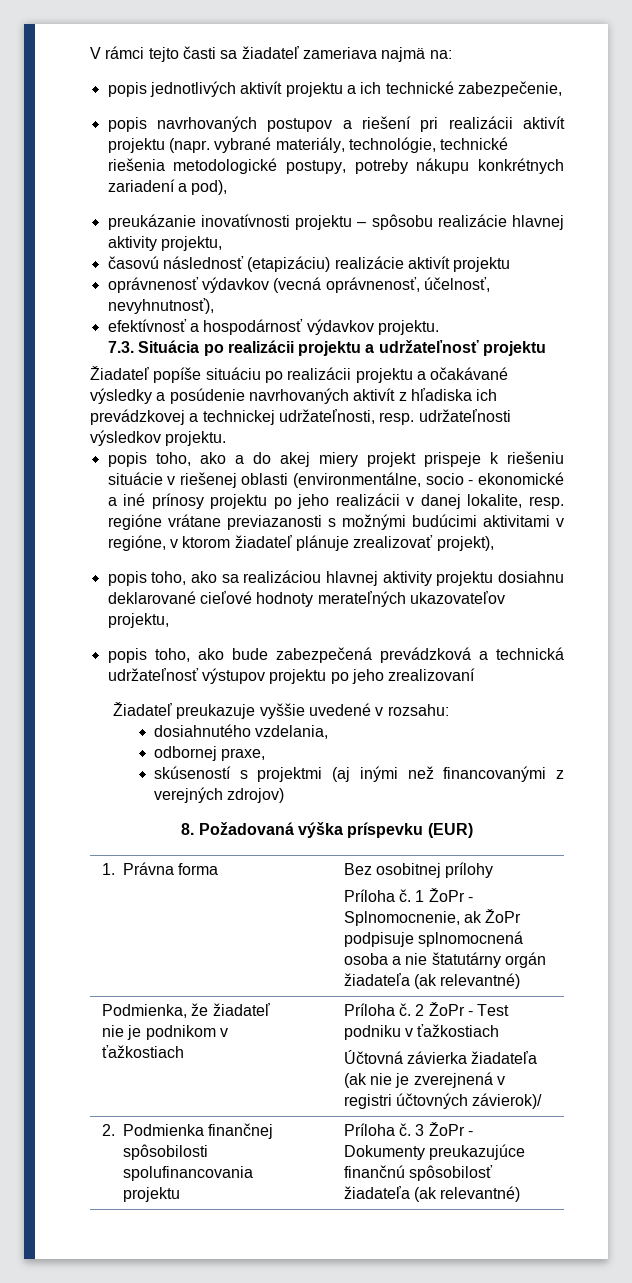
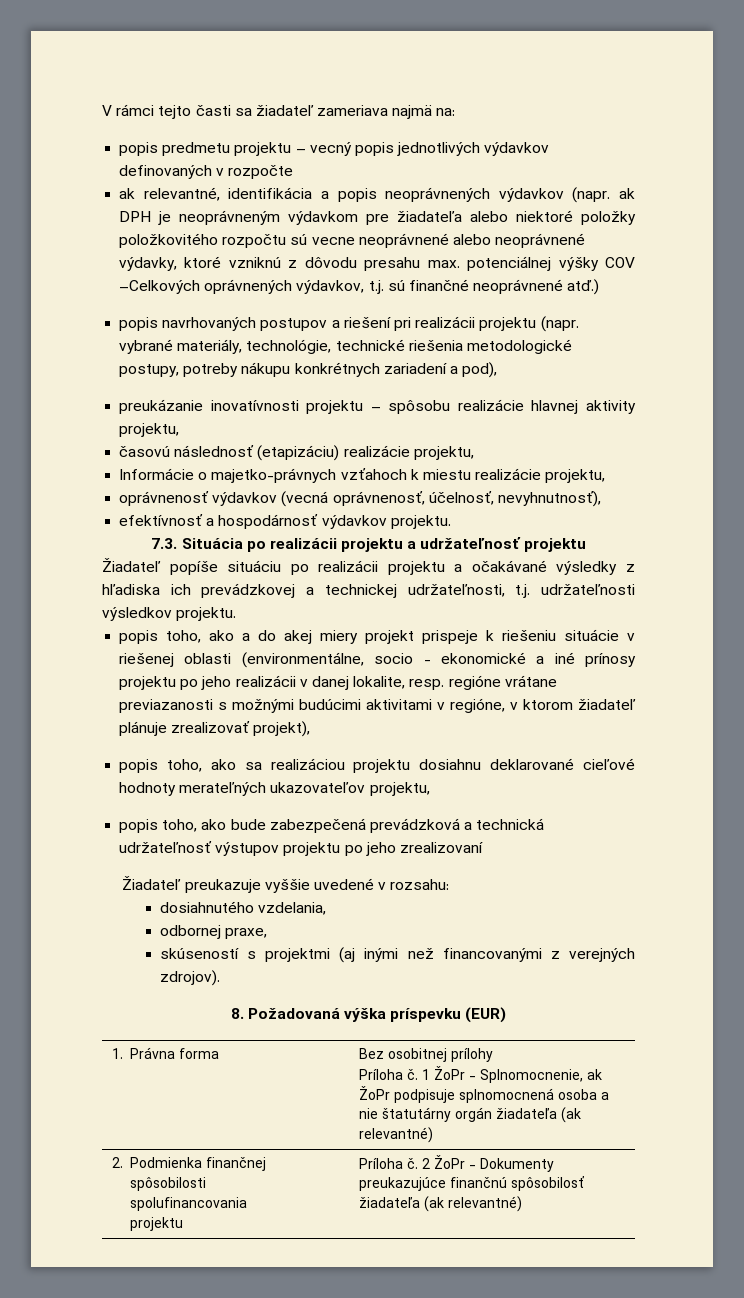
- popis jednotlivých aktivít projektu a ich technické zabezpečenie,
+ popis predmetu projektu – vecný popis jednotlivých výdavkov definovaných v rozpočte
+ ak relevantné, identifikácia a popis neoprávnených výdavkov (napr. ak DPH je neoprávneným výdavkom pre žiadateľa alebo niektoré položky položkovitého rozpočtu sú vecne neoprávnené alebo neoprávnené výdavky, ktoré vzniknú z dôvodu presahu max. potenciálnej výšky COV –Celkových oprávnených výdavkov, t.j. sú finančné neoprávnené atď.)
- popis navrhovaných postupov a riešení pri realizácii aktivít projektu (napr. vybrané materiály, technológie, technické riešenia metodologické postupy, potreby nákupu konkrétnych zariadení a pod),
+ popis navrhovaných postupov a riešení pri realizácii projektu (napr. vybrané materiály, technológie, technické riešenia metodologické postupy, potreby nákupu konkrétnych zariadení a pod),
- časovú následnosť (etapizáciu) realizácie aktivít projektu
+ časovú následnosť (etapizáciu) realizácie projektu,
+ Informácie o majetko-právnych vzťahoch k miestu realizácie projektu,
- Žiadateľ popíše situáciu po realizácii projektu a očakávané výsledky a posúdenie navrhovaných aktivít z hľadiska ich prevádzkovej a technickej udržateľnosti, resp. udržateľnosti výsledkov projektu.
+ Žiadateľ popíše situáciu po realizácii projektu a očakávané výsledky z hľadiska ich prevádzkovej a technickej udržateľnosti, t.j. udržateľnosti výsledkov projektu.
- popis toho, ako sa realizáciou hlavnej aktivity projektu dosiahnu deklarované cieľové hodnoty merateľných ukazovateľov projektu,
+ popis toho, ako sa realizáciou projektu dosiahnu deklarované cieľové hodnoty merateľných ukazovateľov projektu,
- skúseností s projektmi (aj inými než financovanými z verejných zdrojov)
+ skúseností s projektmi (aj inými než financovanými z verejných zdrojov).
- Podmienka, že žiadateľ nie je podnikom v ťažkostiach | Príloha č. 2 ŽoPr - Test podniku v ťažkostiach
- Účtovná závierka žiadateľa (ak nie je zverejnená v registri účtovných závierok)/
- 2. Podmienka finančnej spôsobilosti spolufinancovania projektu | Príloha č. 3 ŽoPr - Dokumenty preukazujúce finančnú spôsobilosť žiadateľa (ak relevantné)
+ 2. Podmienka finančnej spôsobilosti spolufinancovania projektu | Príloha č. 2 ŽoPr - Dokumenty preukazujúce finančnú spôsobilosť žiadateľa (ak relevantné)

